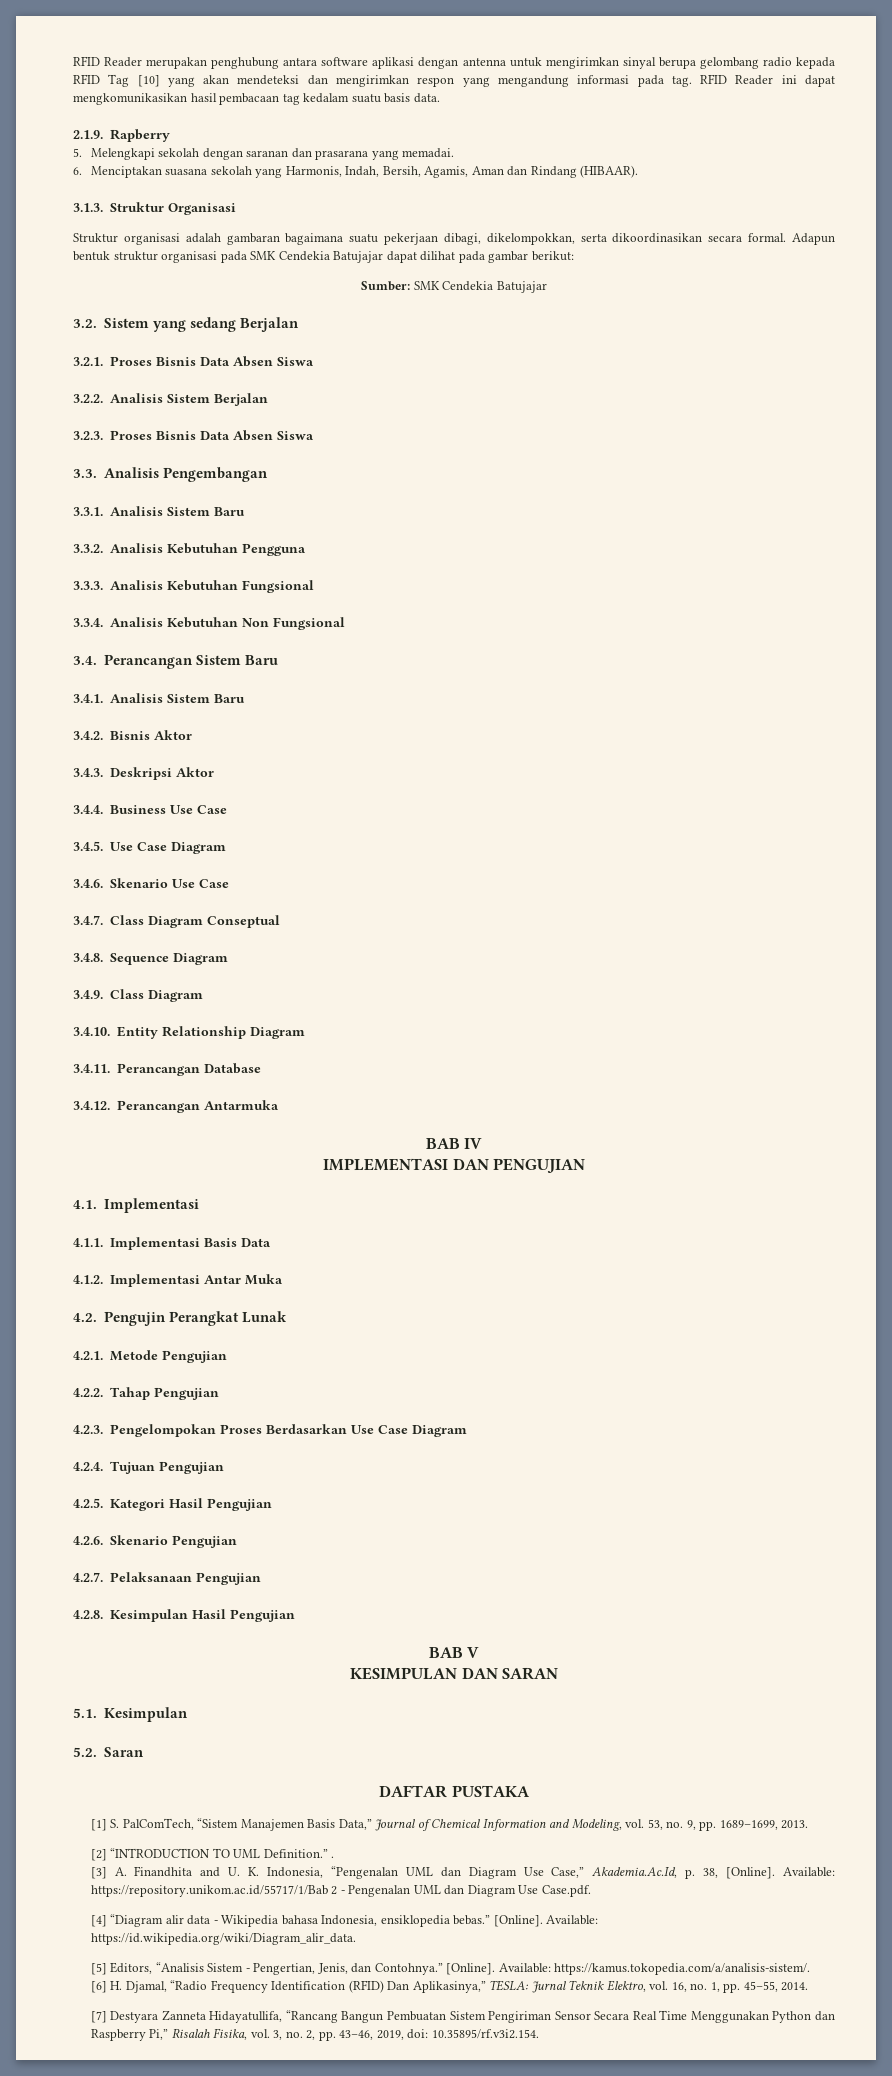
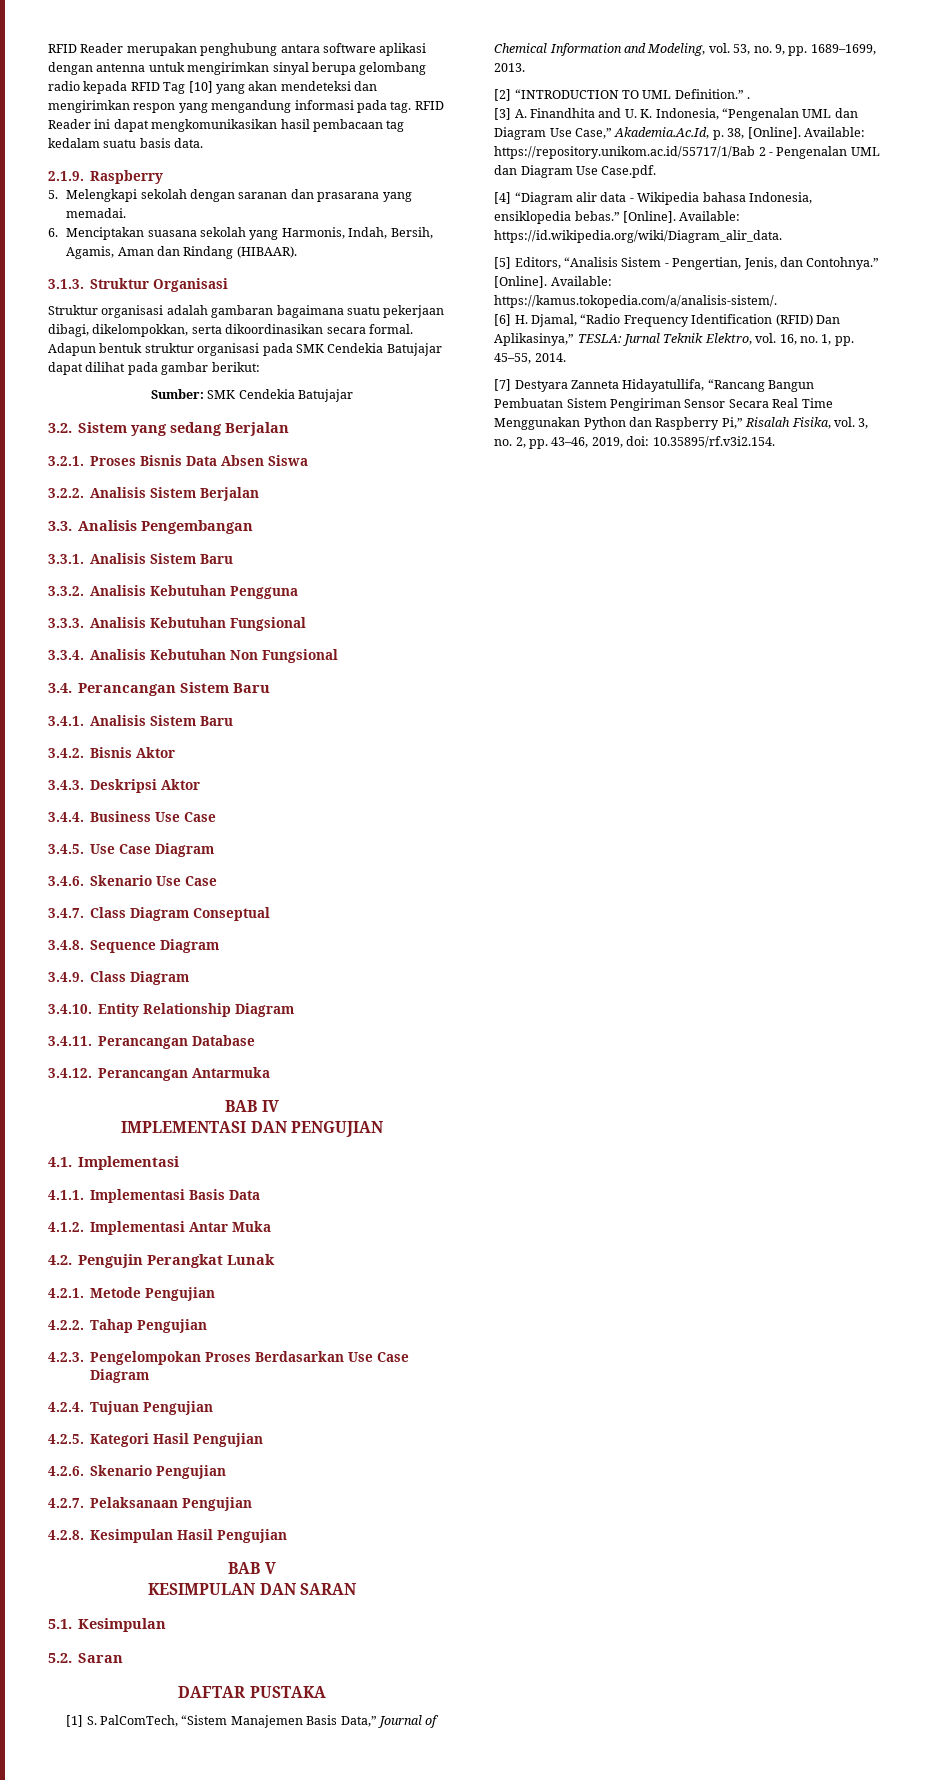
- 2.1.9. Rapberry
+ 2.1.9. Raspberry
- 3.2.3. Proses Bisnis Data Absen Siswa

